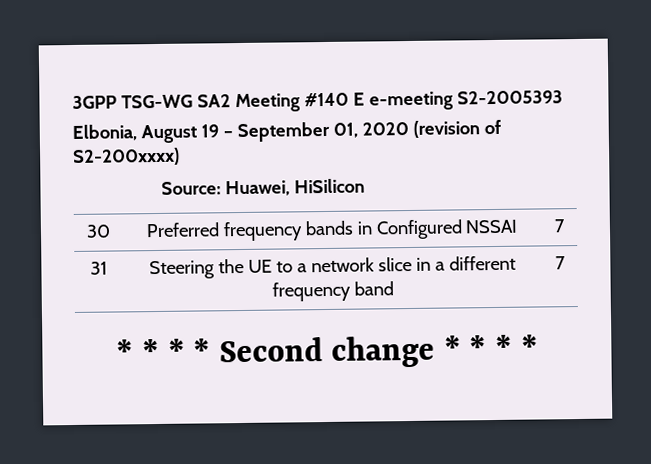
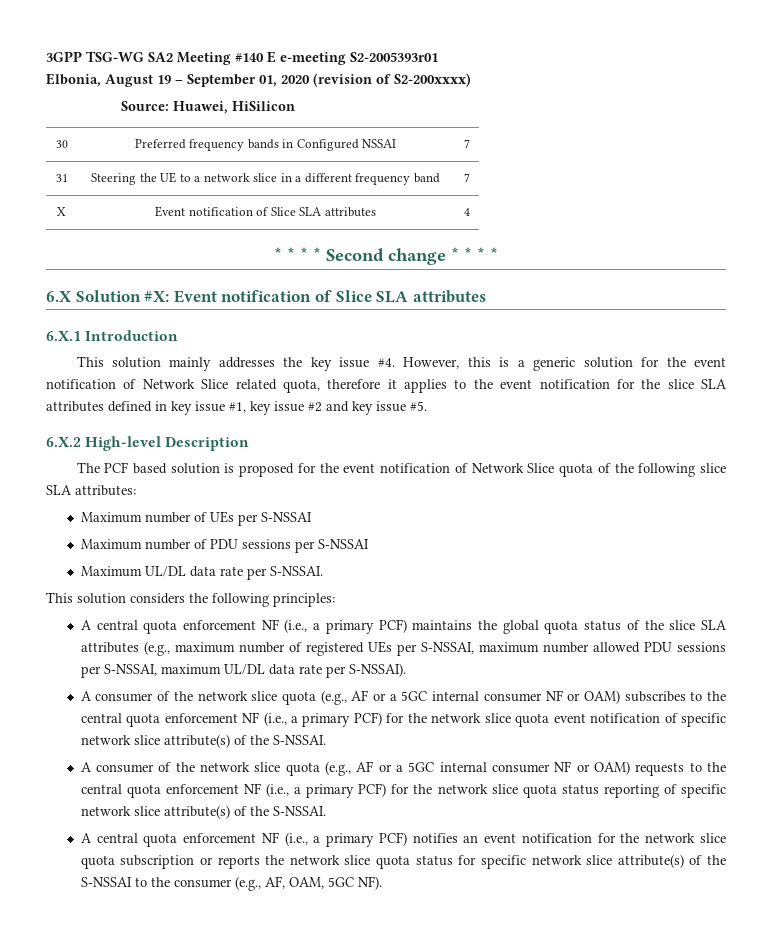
- 3GPP TSG-WG SA2 Meeting #140 E e-meeting S2-2005393
+ 3GPP TSG-WG SA2 Meeting #140 E e-meeting S2-2005393r01
+ X | Event notification of Slice SLA attributes | 4
+ 6.X Solution #X: Event notification of Slice SLA attributes
+ 6.X.1 Introduction
+ This solution mainly addresses the key issue #4. However, this is a generic solution for the event notification of Network Slice related quota, therefore it applies to the event notification for the slice SLA attributes defined in key issue #1, key issue #2 and key issue #5.
+ 6.X.2 High-level Description
+ The PCF based solution is proposed for the event notification of Network Slice quota of the following slice SLA attributes:
+ Maximum number of UEs per S-NSSAI
+ Maximum number of PDU sessions per S-NSSAI
+ Maximum UL/DL data rate per S-NSSAI.
+ This solution considers the following principles:
+ A central quota enforcement NF (i.e., a primary PCF) maintains the global quota status of the slice SLA attributes (e.g., maximum number of registered UEs per S-NSSAI, maximum number allowed PDU sessions per S-NSSAI, maximum UL/DL data rate per S-NSSAI).
+ A consumer of the network slice quota (e.g., AF or a 5GC internal consumer NF or OAM) subscribes to the central quota enforcement NF (i.e., a primary PCF) for the network slice quota event notification of specific network slice attribute(s) of the S-NSSAI.
+ A consumer of the network slice quota (e.g., AF or a 5GC internal consumer NF or OAM) requests to the central quota enforcement NF (i.e., a primary PCF) for the network slice quota status reporting of specific network slice attribute(s) of the S-NSSAI.
+ A central quota enforcement NF (i.e., a primary PCF) notifies an event notification for the network slice quota subscription or reports the network slice quota status for specific network slice attribute(s) of the S-NSSAI to the consumer (e.g., AF, OAM, 5GC NF).

